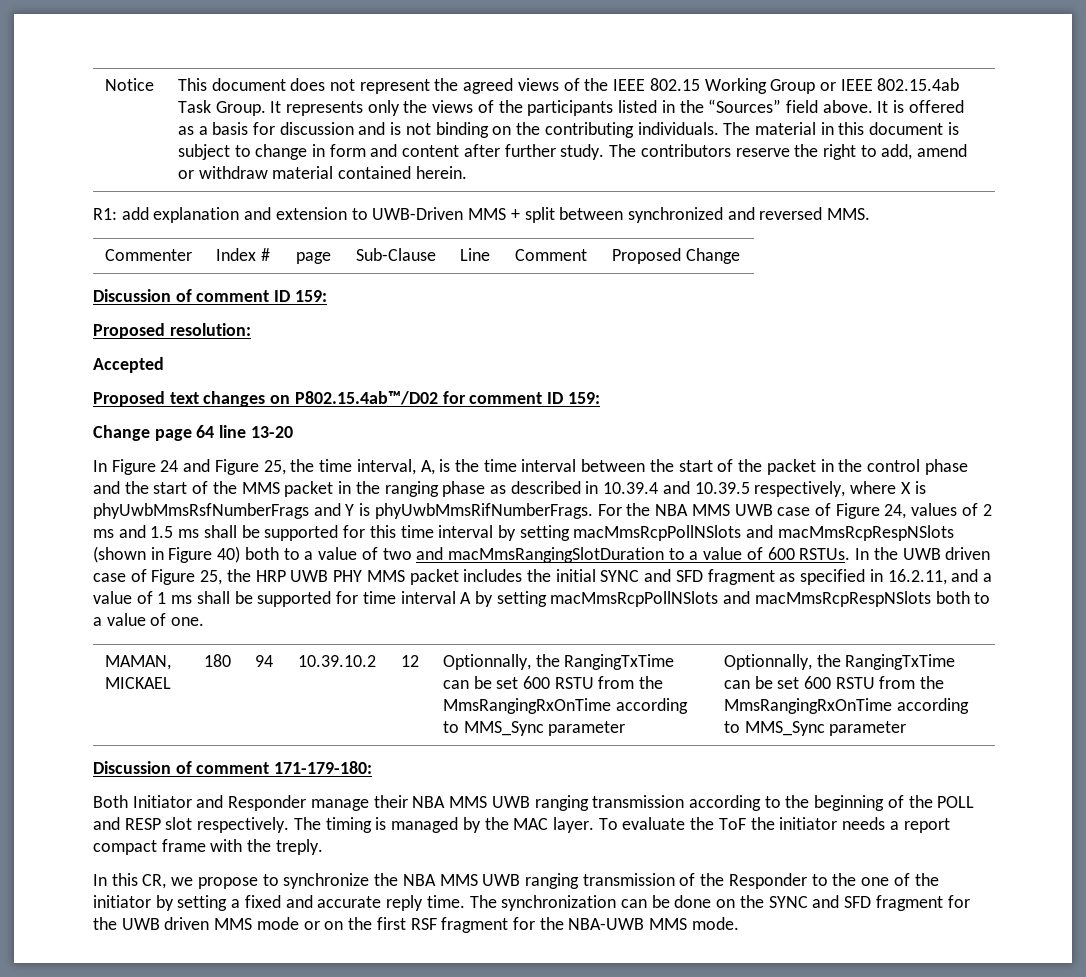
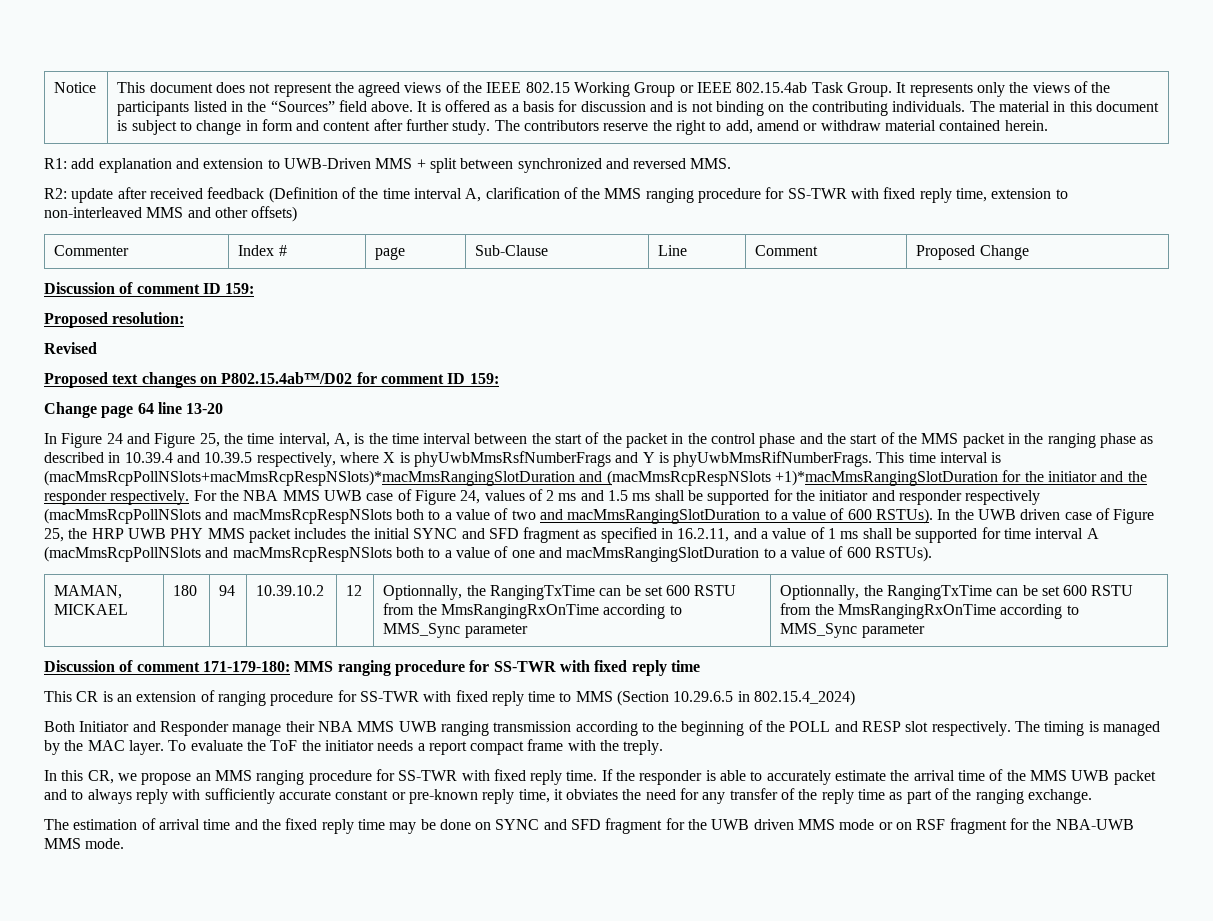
+ R2: update after received feedback (Definition of the time interval A, clarification of the MMS ranging procedure for SS-TWR with fixed reply time, extension to non-interleaved MMS and other offsets)
- Accepted
+ Revised
+ This time interval is (macMmsRcpPollNSlots+macMmsRcpRespNSlots)*macMmsRangingSlotDuration and (macMmsRcpRespNSlots +1)*macMmsRangingSlotDuration for the initiator and the responder respectively.
- For the NBA MMS UWB case of Figure 24, values of 2 ms and 1.5 ms shall be supported for this time interval by setting macMmsRcpPollNSlots and macMmsRcpRespNSlots (shown in Figure 40) both to a value of two and macMmsRangingSlotDuration to a value of 600 RSTUs.
+ For the NBA MMS UWB case of Figure 24, values of 2 ms and 1.5 ms shall be supported for the initiator and responder respectively (macMmsRcpPollNSlots and macMmsRcpRespNSlots both to a value of two and macMmsRangingSlotDuration to a value of 600 RSTUs).
- In the UWB driven case of Figure 25, the HRP UWB PHY MMS packet includes the initial SYNC and SFD fragment as specified in 16.2.11, and a value of 1 ms shall be supported for time interval A by setting macMmsRcpPollNSlots and macMmsRcpRespNSlots both to a value of one.
+ In the UWB driven case of Figure 25, the HRP UWB PHY MMS packet includes the initial SYNC and SFD fragment as specified in 16.2.11, and a value of 1 ms shall be supported for time interval A (macMmsRcpPollNSlots and macMmsRcpRespNSlots both to a value of one and macMmsRangingSlotDuration to a value of 600 RSTUs).
- Discussion of comment 171-179-180:
+ Discussion of comment 171-179-180: MMS ranging procedure for SS-TWR with fixed reply time
+ This CR is an extension of ranging procedure for SS-TWR with fixed reply time to MMS (Section 10.29.6.5 in 802.15.4_2024)
- In this CR, we propose to synchronize the NBA MMS UWB ranging transmission of the Responder to the one of the initiator by setting a fixed and accurate reply time. The synchronization can be done on the SYNC and SFD fragment for the UWB driven MMS mode or on the first RSF fragment for the NBA-UWB MMS mode.
+ In this CR, we propose an MMS ranging procedure for SS-TWR with fixed reply time. If the responder is able to accurately estimate the arrival time of the MMS UWB packet and to always reply with sufficiently accurate constant or pre-known reply time, it obviates the need for any transfer of the reply time as part of the ranging exchange.
+ The estimation of arrival time and the fixed reply time may be done on SYNC and SFD fragment for the UWB driven MMS mode or on RSF fragment for the NBA-UWB MMS mode.

